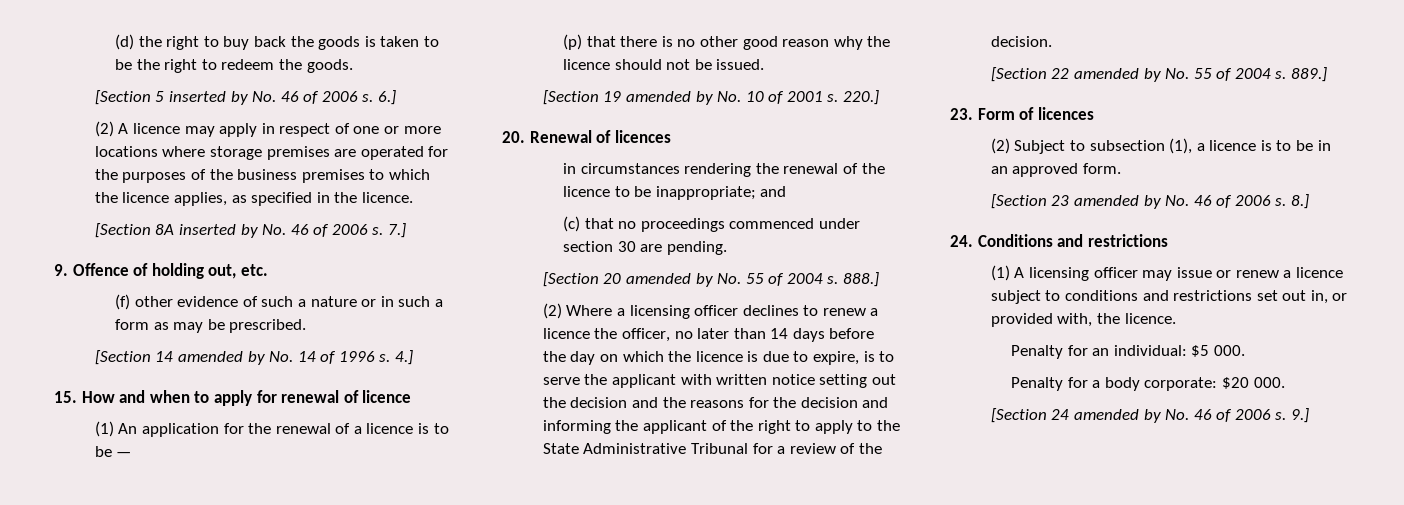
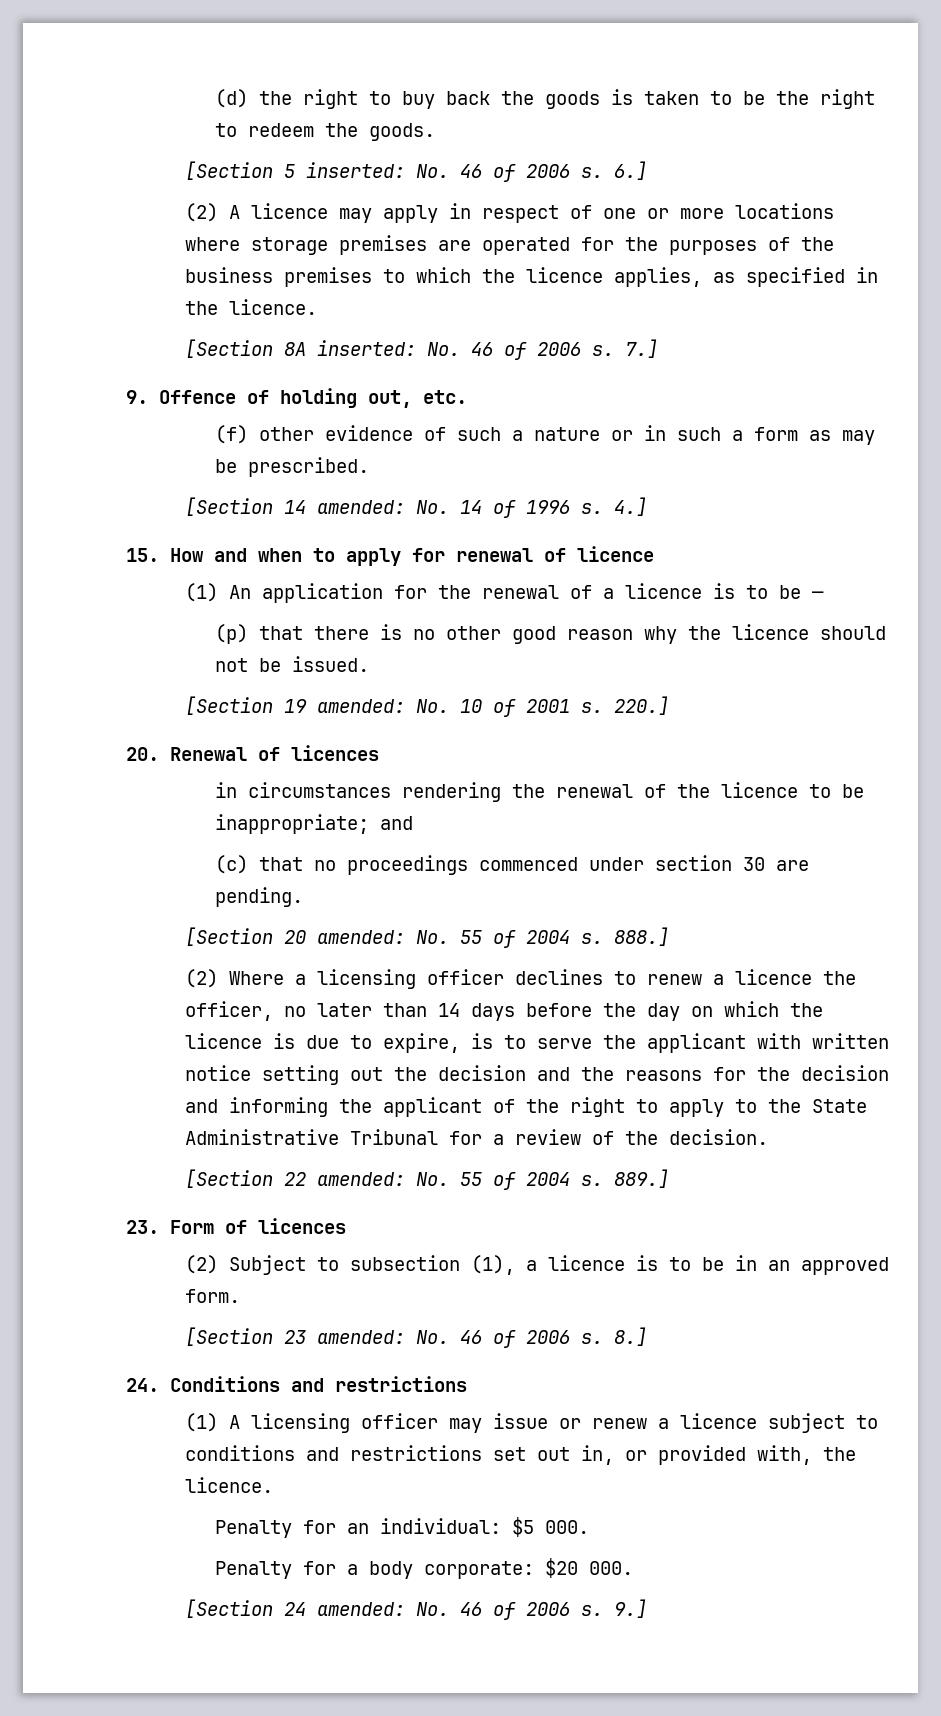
- [Section 5 inserted by No. 46 of 2006 s.
+ [Section 5 inserted: No. 46 of 2006 s.
- [Section 8A inserted by No. 46 of 2006 s.
+ [Section 8A inserted: No. 46 of 2006 s.
- [Section 14 amended by No. 14 of 1996 s.
+ [Section 14 amended: No. 14 of 1996 s.
- [Section 19 amended by No. 10 of 2001 s.
+ [Section 19 amended: No. 10 of 2001 s.
- [Section 20 amended by No. 55 of 2004 s.
+ [Section 20 amended: No. 55 of 2004 s.
- [Section 22 amended by No. 55 of 2004 s.
+ [Section 22 amended: No. 55 of 2004 s.
- [Section 23 amended by No. 46 of 2006 s.
+ [Section 23 amended: No. 46 of 2006 s.
- [Section 24 amended by No. 46 of 2006 s.
+ [Section 24 amended: No. 46 of 2006 s.

